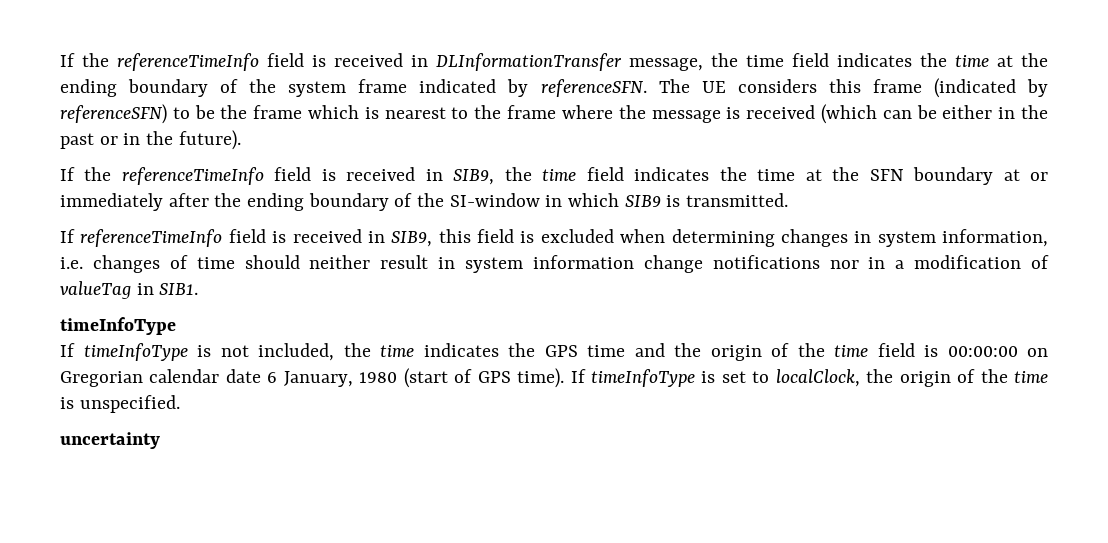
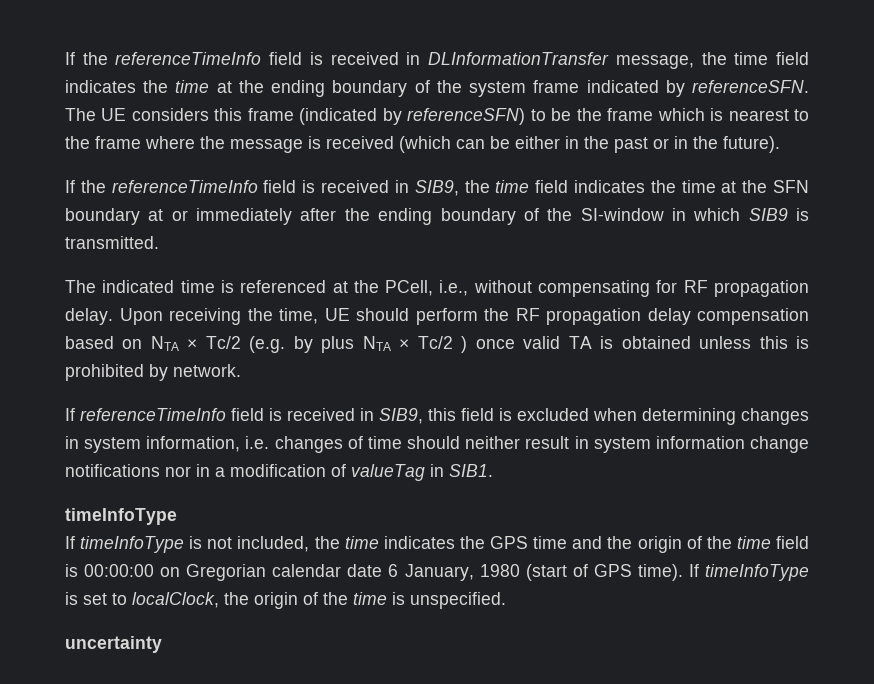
+ The indicated time is referenced at the PCell, i.e., without compensating for RF propagation delay. Upon receiving the time, UE should perform the RF propagation delay compensation based on NTA × Tc/2 (e.g. by plus NTA × Tc/2 ) once valid TA is obtained unless this is prohibited by network.

